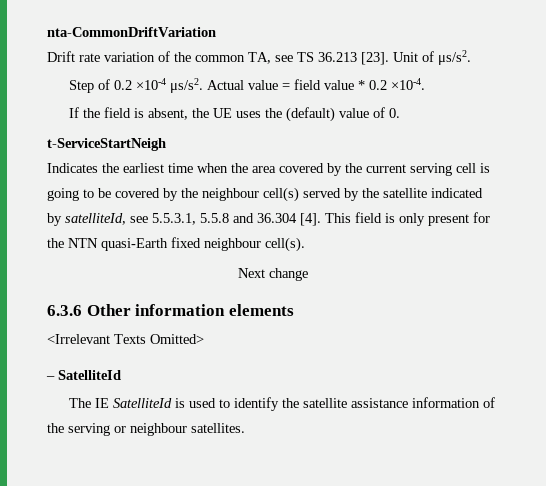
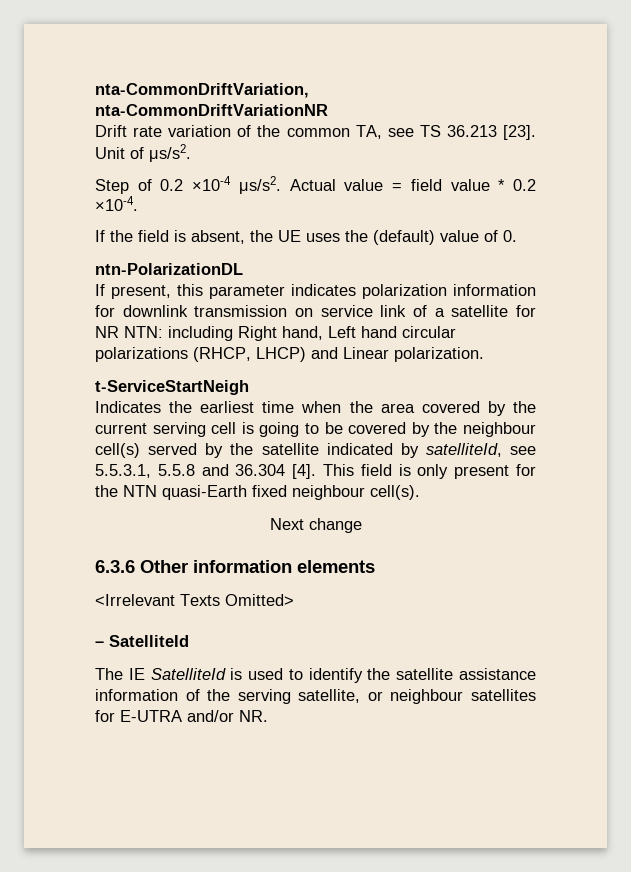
- nta-CommonDriftVariation
+ nta-CommonDriftVariation, nta-CommonDriftVariationNR
+ ntn-PolarizationDL
+ If present, this parameter indicates polarization information for downlink transmission on service link of a satellite for NR NTN: including Right hand, Left hand circular polarizations (RHCP, LHCP) and Linear polarization.
- The IE SatelliteId is used to identify the satellite assistance information of the serving or neighbour satellites.
+ The IE SatelliteId is used to identify the satellite assistance information of the serving satellite, or neighbour satellites for E-UTRA and/or NR.

